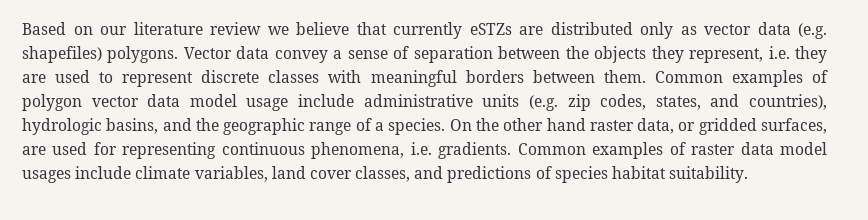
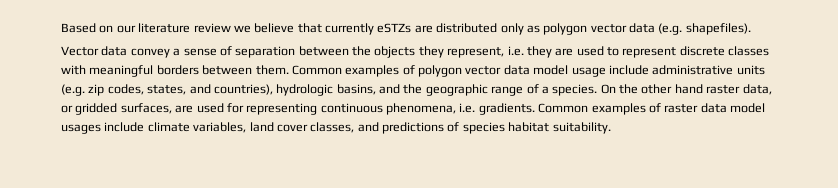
- Based on our literature review we believe that currently eSTZs are distributed only as vector data (e.g. shapefiles) polygons. Vector data convey a sense of separation between the objects they represent, i.e. they are used to represent discrete classes with meaningful borders between them.
+ Based on our literature review we believe that currently eSTZs are distributed only as polygon vector data (e.g. shapefiles).
+ Vector data convey a sense of separation between the objects they represent, i.e. they are used to represent discrete classes with meaningful borders between them.

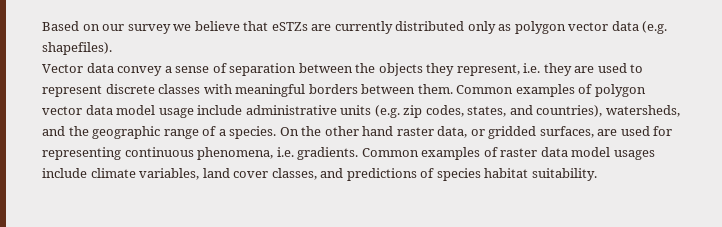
- Based on our literature review we believe that currently eSTZs are distributed only as polygon vector data (e.g. shapefiles).
+ Based on our survey we believe that eSTZs are currently distributed only as polygon vector data (e.g. shapefiles).
- Common examples of polygon vector data model usage include administrative units (e.g. zip codes, states, and countries), hydrologic basins, and the geographic range of a species.
+ Common examples of polygon vector data model usage include administrative units (e.g. zip codes, states, and countries), watersheds, and the geographic range of a species.

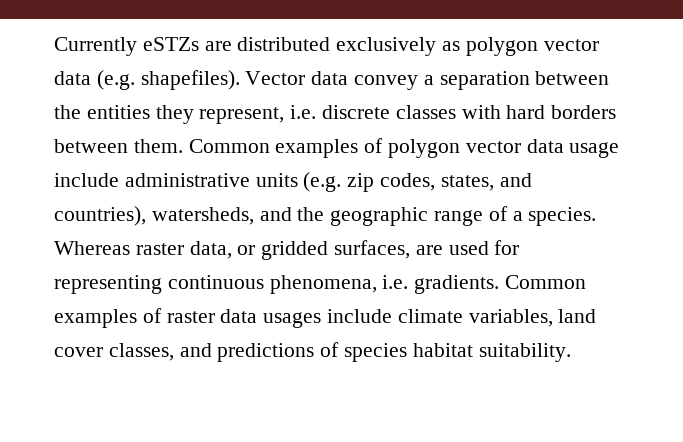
- Based on our survey we believe that eSTZs are currently distributed only as polygon vector data (e.g. shapefiles).
- Vector data convey a sense of separation between the objects they represent, i.e. they are used to represent discrete classes with meaningful borders between them.
+ Currently eSTZs are distributed exclusively as polygon vector data (e.g. shapefiles). Vector data convey a separation between the entities they represent, i.e. discrete classes with hard borders between them.
- Common examples of polygon vector data model usage include administrative units (e.g. zip codes, states, and countries), watersheds, and the geographic range of a species.
+ Common examples of polygon vector data usage include administrative units (e.g. zip codes, states, and countries), watersheds, and the geographic range of a species.
- On the other hand raster data, or gridded surfaces, are used for representing continuous phenomena, i.e. gradients.
+ Whereas raster data, or gridded surfaces, are used for representing continuous phenomena, i.e. gradients.
- Common examples of raster data model usages include climate variables, land cover classes, and predictions of species habitat suitability.
+ Common examples of raster data usages include climate variables, land cover classes, and predictions of species habitat suitability.

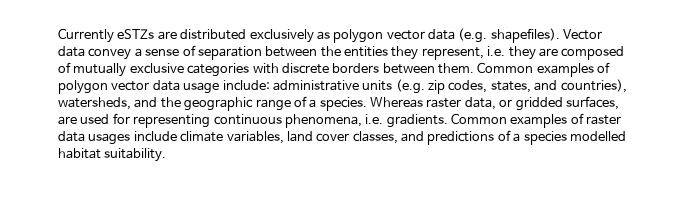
- Vector data convey a separation between the entities they represent, i.e. discrete classes with hard borders between them.
+ Vector data convey a sense of separation between the entities they represent, i.e. they are composed of mutually exclusive categories with discrete borders between them.
- Common examples of polygon vector data usage include administrative units (e.g. zip codes, states, and countries), watersheds, and the geographic range of a species.
+ Common examples of polygon vector data usage include: administrative units (e.g. zip codes, states, and countries), watersheds, and the geographic range of a species.
- Common examples of raster data usages include climate variables, land cover classes, and predictions of species habitat suitability.
+ Common examples of raster data usages include climate variables, land cover classes, and predictions of a species modelled habitat suitability.

